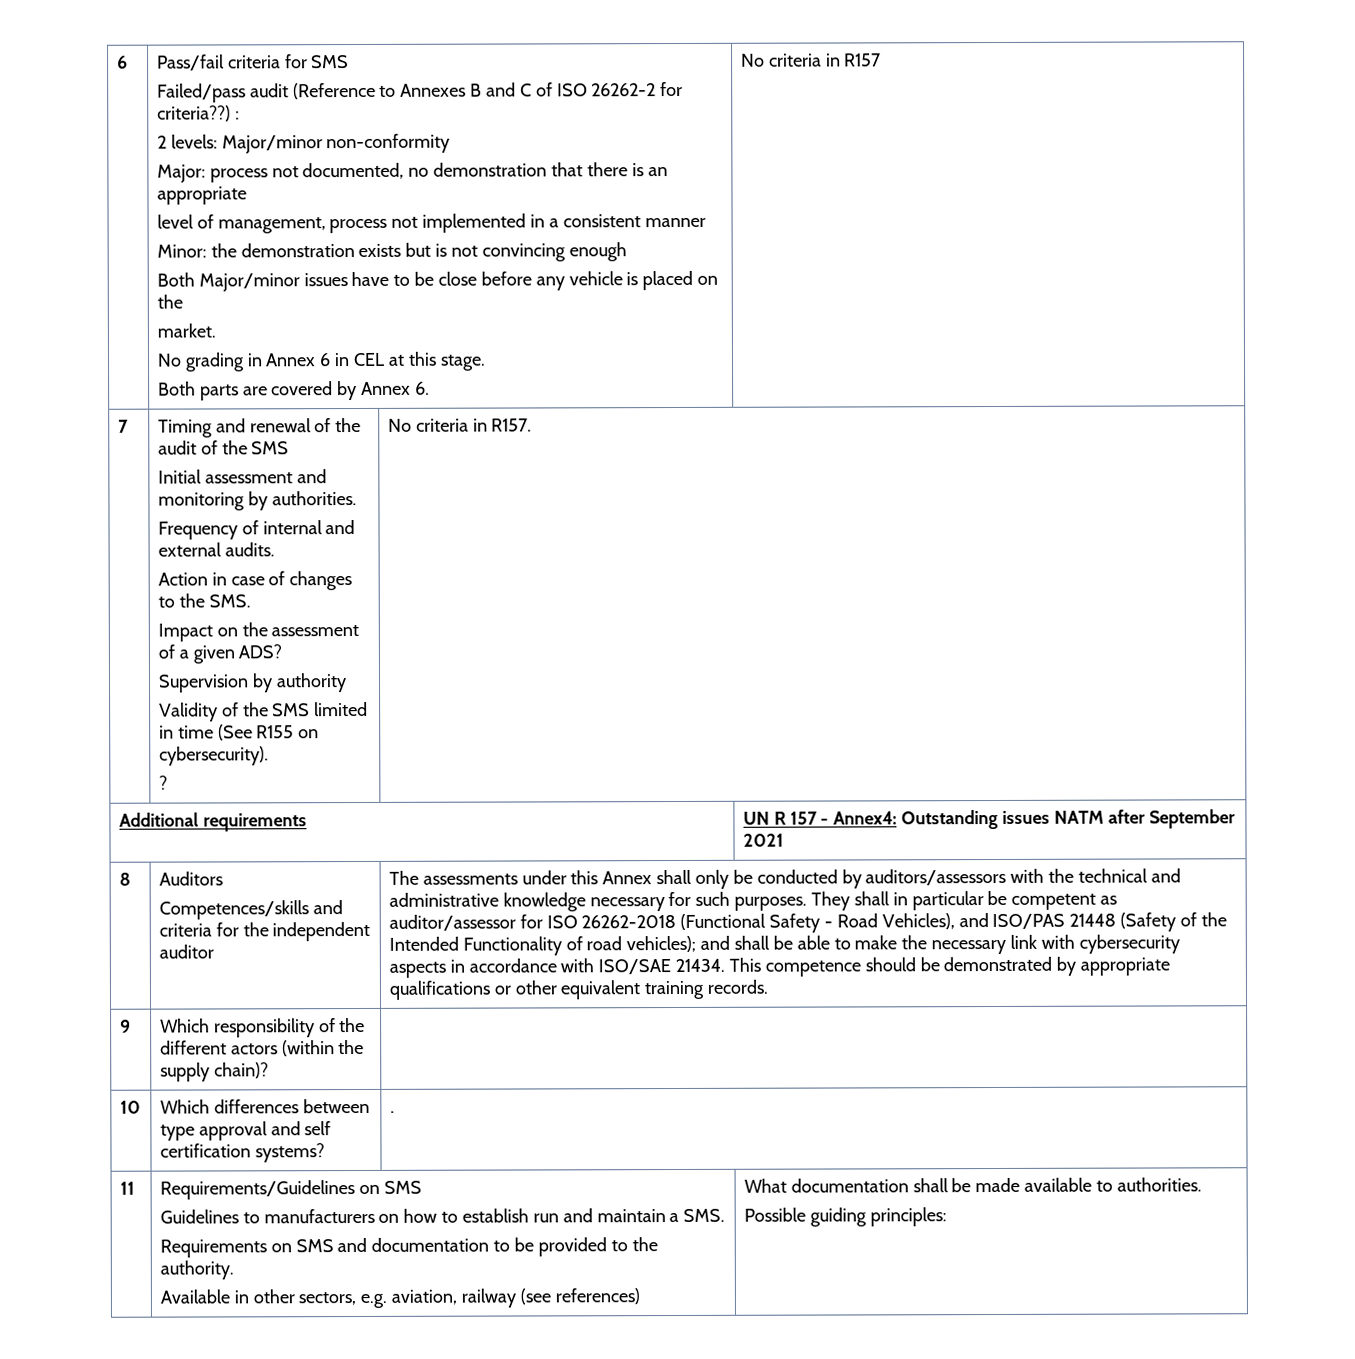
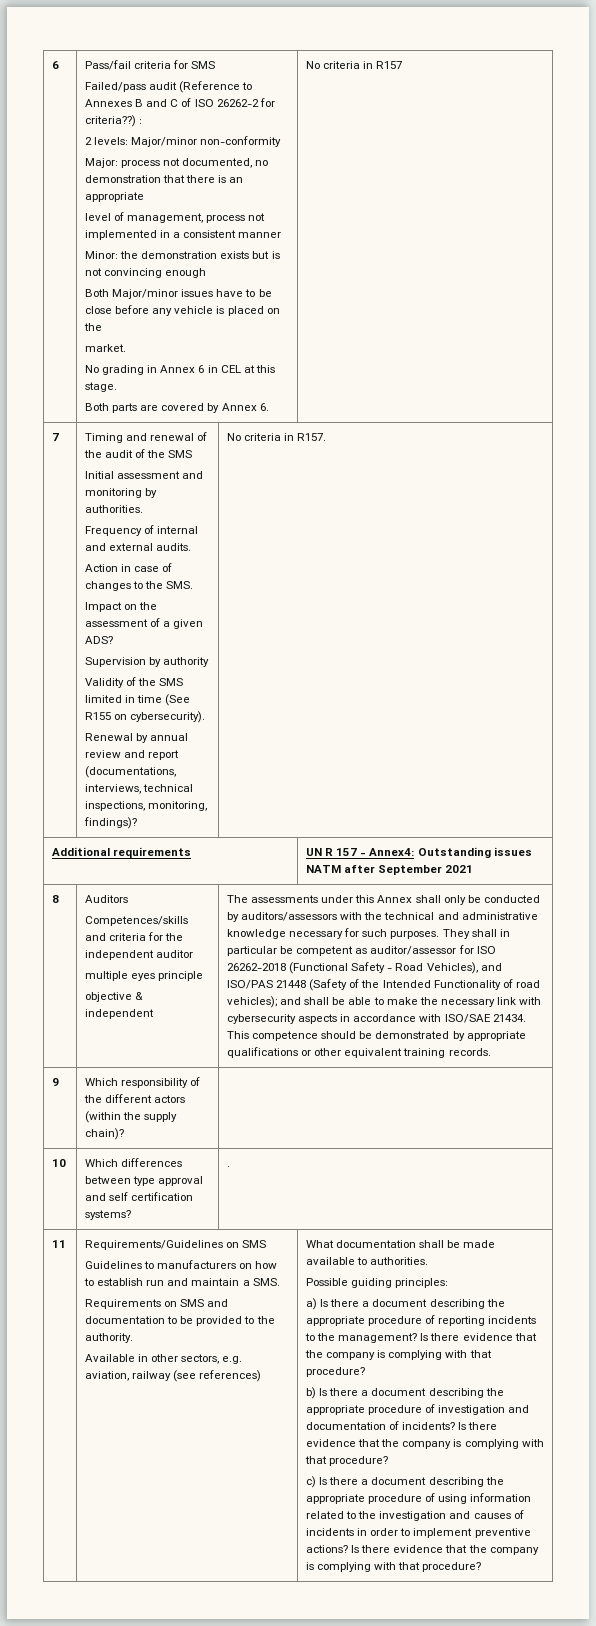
- ?
+ Renewal by annual review and report (documentations, interviews, technical inspections, monitoring, findings)?
+ multiple eyes principle
+ objective & independent
+ a) Is there a document describing the appropriate procedure of reporting incidents to the management? Is there evidence that the company is complying with that procedure?
+ b) Is there a document describing the appropriate procedure of investigation and documentation of incidents? Is there evidence that the company is complying with that procedure?
+ c) Is there a document describing the appropriate procedure of using information related to the investigation and causes of incidents in order to implement preventive actions? Is there evidence that the company is complying with that procedure?

